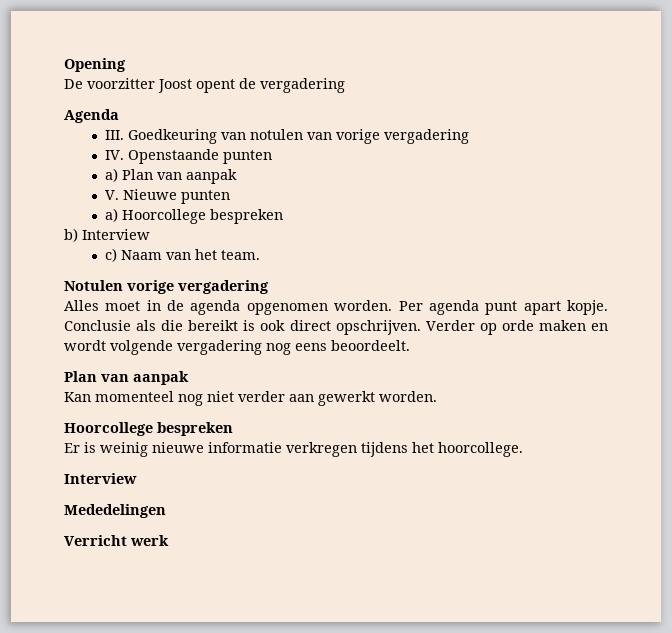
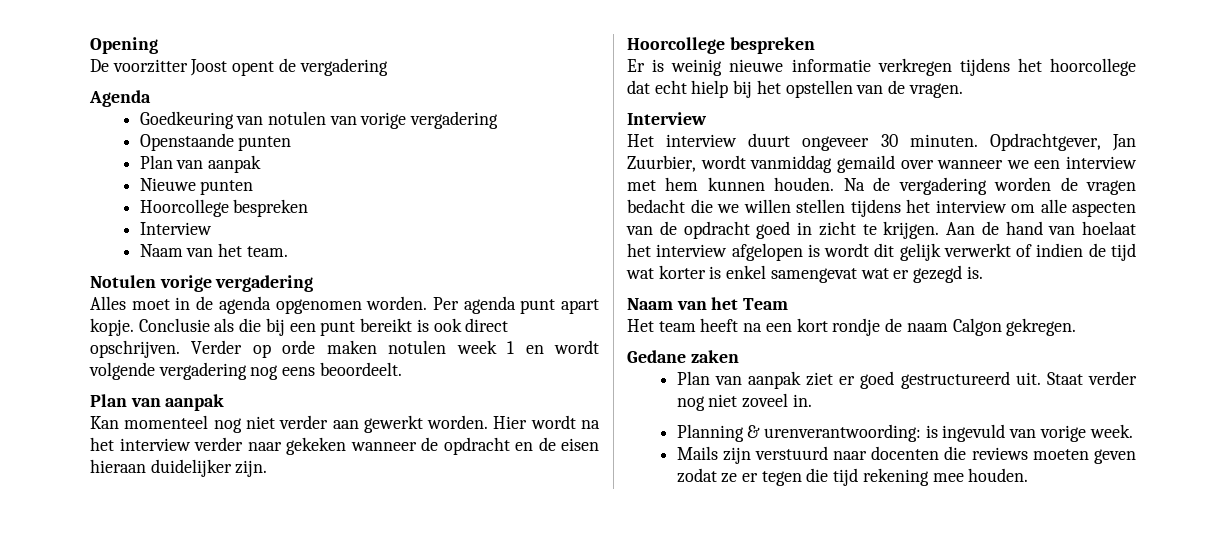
- III. Goedkeuring van notulen van vorige vergadering
+ Goedkeuring van notulen van vorige vergadering
- IV. Openstaande punten
- a) Plan van aanpak
- V. Nieuwe punten
- a) Hoorcollege bespreken
- b) Interview
- c) Naam van het team.
+ Openstaande punten
+ Plan van aanpak
+ Nieuwe punten
+ Hoorcollege bespreken
+ Interview
+ Naam van het team.
- Conclusie als die bereikt is ook direct opschrijven.
+ Conclusie als die bij een punt bereikt is ook direct opschrijven.
- Verder op orde maken en wordt volgende vergadering nog eens beoordeelt.
+ Verder op orde maken notulen week 1 en wordt volgende vergadering nog eens beoordeelt.
+ Hier wordt na het interview verder naar gekeken wanneer de opdracht en de eisen hieraan duidelijker zijn.
- Er is weinig nieuwe informatie verkregen tijdens het hoorcollege.
+ Er is weinig nieuwe informatie verkregen tijdens het hoorcollege dat echt hielp bij het opstellen van de vragen.
  Interview
- Mededelingen
- Verricht werk
+ Het interview duurt ongeveer 30 minuten. Opdrachtgever, Jan Zuurbier, wordt vanmiddag gemaild over wanneer we een interview met hem kunnen houden. Na de vergadering worden de vragen bedacht die we willen stellen tijdens het interview om alle aspecten van de opdracht goed in zicht te krijgen. Aan de hand van hoelaat het interview afgelopen is wordt dit gelijk verwerkt of indien de tijd wat korter is enkel samengevat wat er gezegd is.
+ Naam van het Team
+ Het team heeft na een kort rondje de naam Calgon gekregen.
+ Gedane zaken
+ Plan van aanpak ziet er goed gestructureerd uit. Staat verder nog niet zoveel in.
+ Planning & urenverantwoording: is ingevuld van vorige week.
+ Mails zijn verstuurd naar docenten die reviews moeten geven zodat ze er tegen die tijd rekening mee houden.

